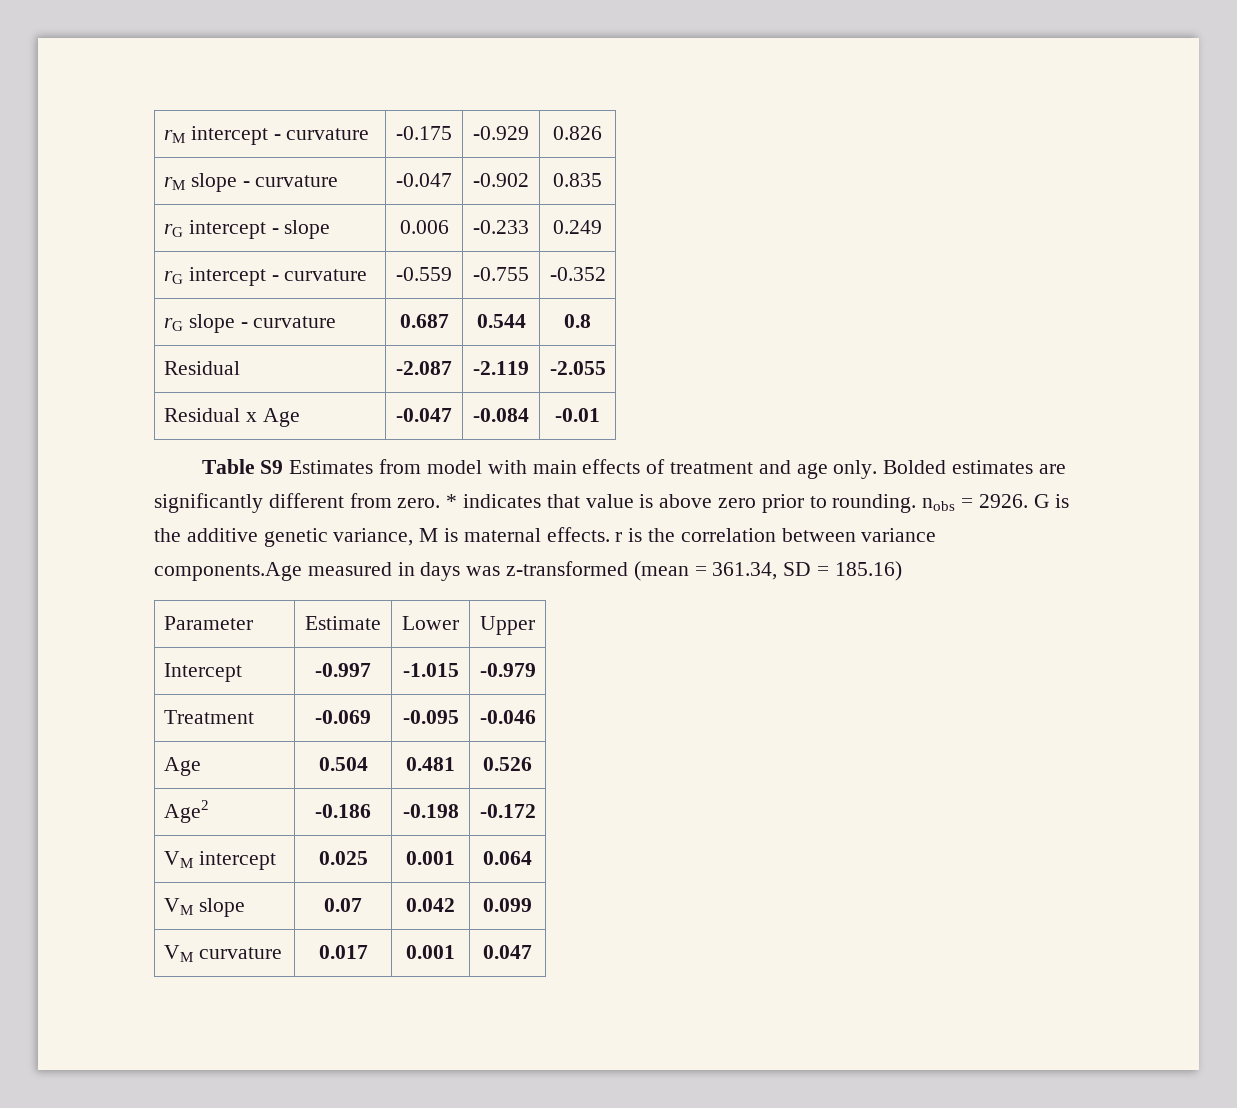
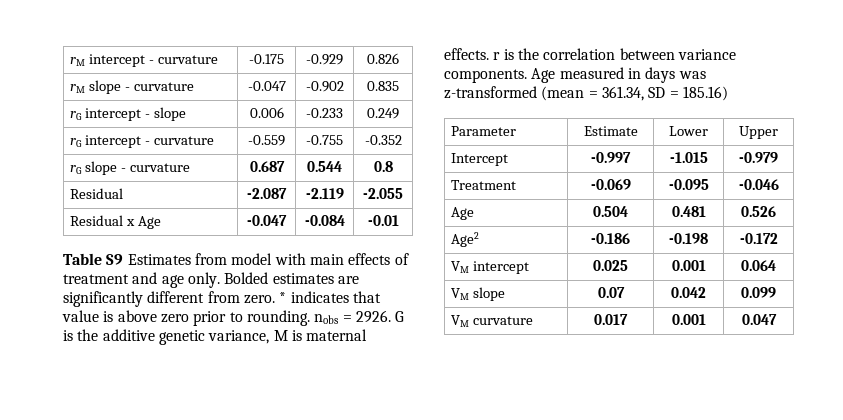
- G is the additive genetic variance, M is maternal effects. r is the correlation between variance components.Age measured in days was z-transformed (mean = 361.34, SD = 185.16)
+ G is the additive genetic variance, M is maternal effects. r is the correlation between variance components. Age measured in days was z-transformed (mean = 361.34, SD = 185.16)

